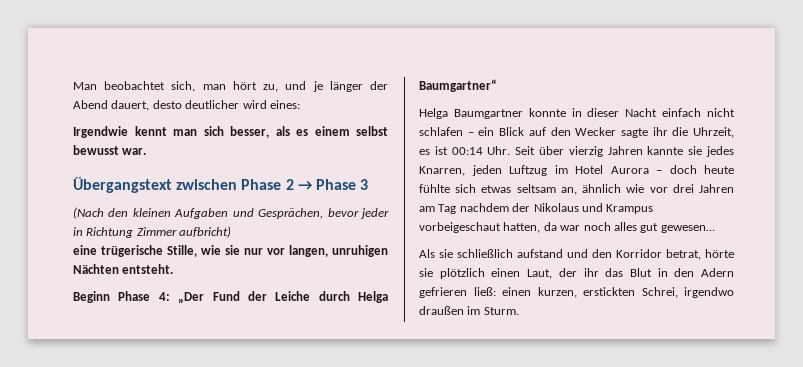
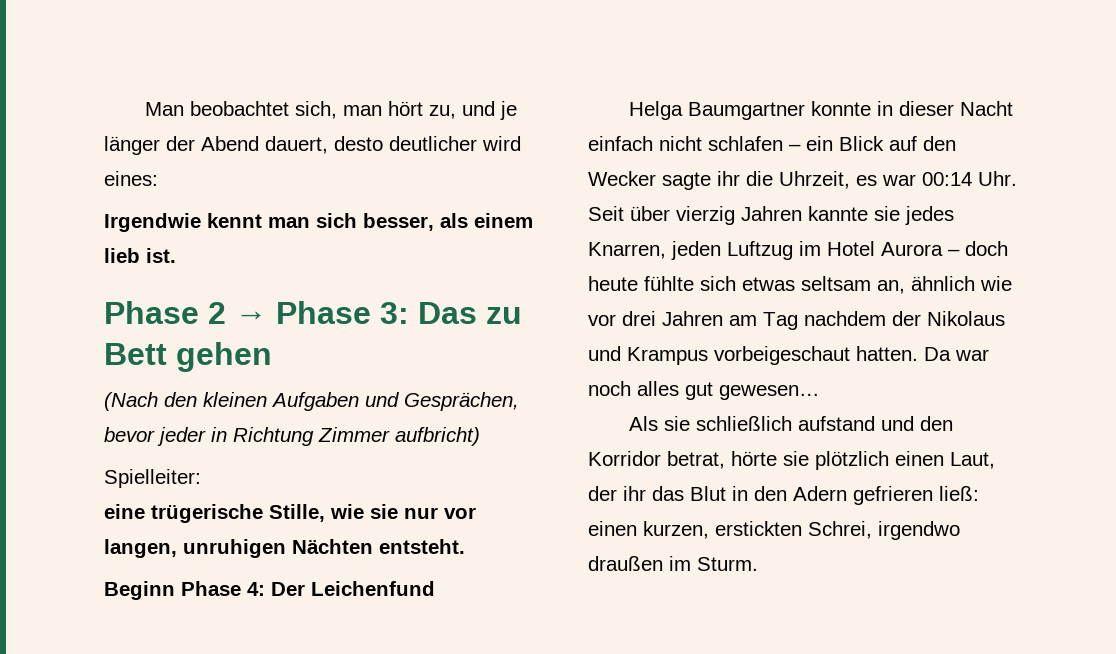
- Irgendwie kennt man sich besser, als es einem selbst bewusst war.
- Übergangstext zwischen Phase 2 → Phase 3
+ Irgendwie kennt man sich besser, als einem lieb ist.
+ Phase 2 → Phase 3: Das zu Bett gehen
+ Spielleiter:
- Beginn Phase 4: „Der Fund der Leiche durch Helga Baumgartner“
+ Beginn Phase 4: Der Leichenfund
- Helga Baumgartner konnte in dieser Nacht einfach nicht schlafen – ein Blick auf den Wecker sagte ihr die Uhrzeit, es ist 00:14 Uhr. Seit über vierzig Jahren kannte sie jedes Knarren, jeden Luftzug im Hotel Aurora – doch heute fühlte sich etwas seltsam an, ähnlich wie vor drei Jahren am Tag nachdem der Nikolaus und Krampus vorbeigeschaut hatten, da war noch alles gut gewesen…
+ Helga Baumgartner konnte in dieser Nacht einfach nicht schlafen – ein Blick auf den Wecker sagte ihr die Uhrzeit, es war 00:14 Uhr. Seit über vierzig Jahren kannte sie jedes Knarren, jeden Luftzug im Hotel Aurora – doch heute fühlte sich etwas seltsam an, ähnlich wie vor drei Jahren am Tag nachdem der Nikolaus und Krampus vorbeigeschaut hatten. Da war noch alles gut gewesen…

